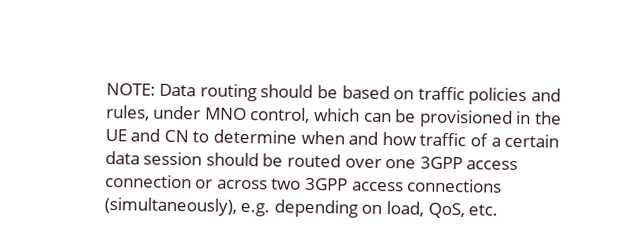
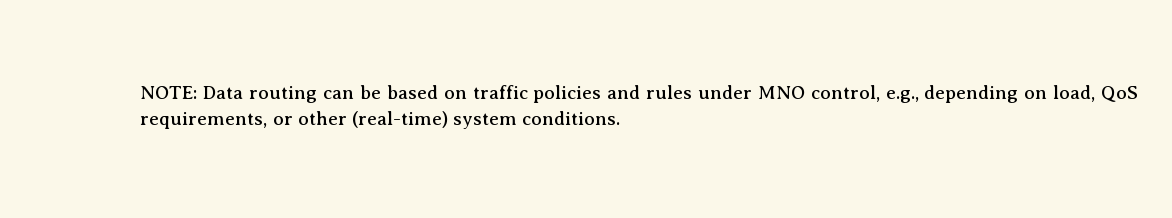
- NOTE: Data routing should be based on traffic policies and rules, under MNO control, which can be provisioned in the UE and CN to determine when and how traffic of a certain data session should be routed over one 3GPP access connection or across two 3GPP access connections (simultaneously), e.g. depending on load, QoS, etc.
+ NOTE: Data routing can be based on traffic policies and rules under MNO control, e.g., depending on load, QoS requirements, or other (real-time) system conditions.

